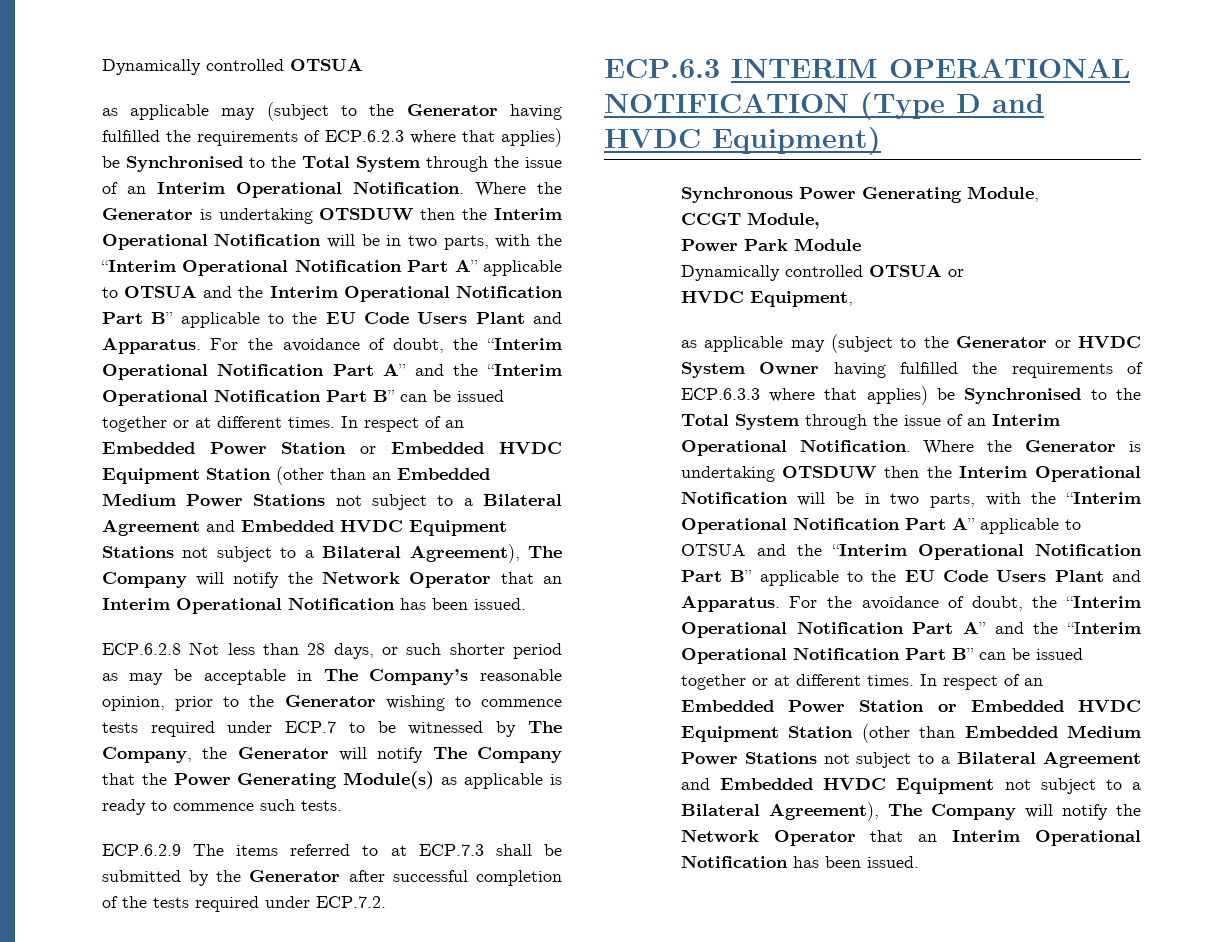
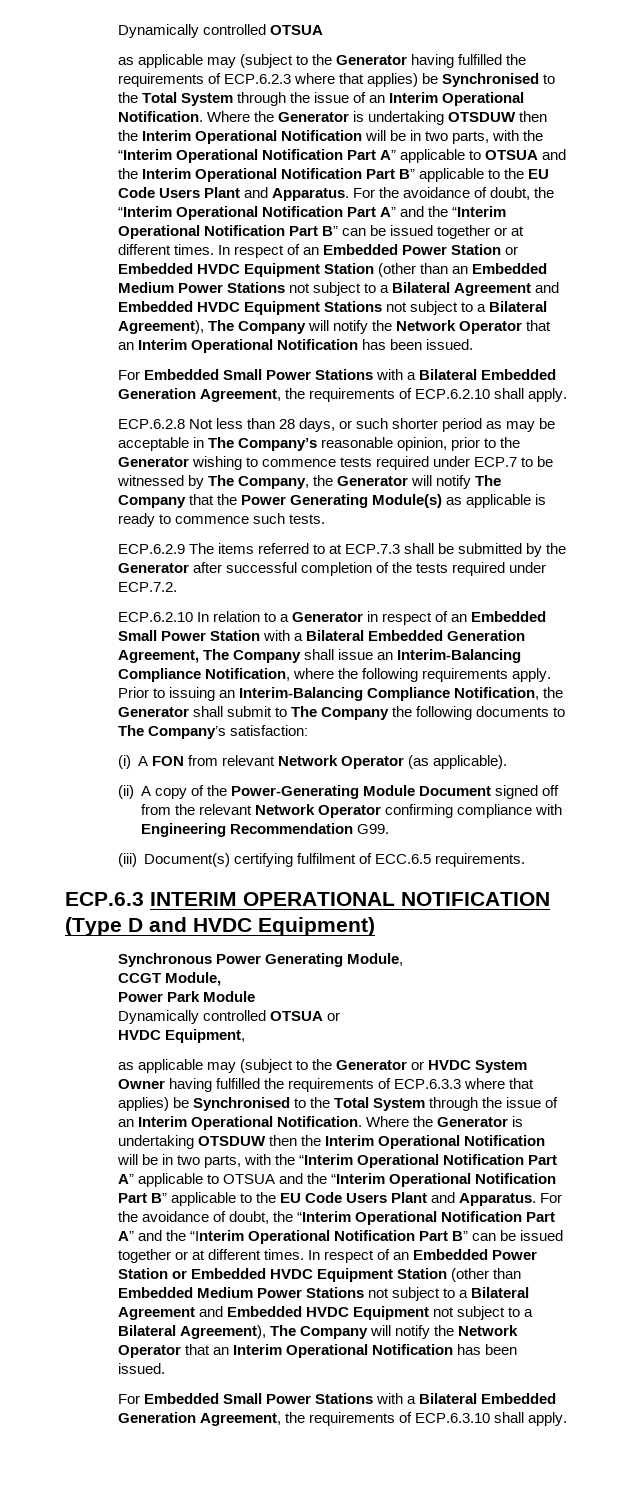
+ For Embedded Small Power Stations with a Bilateral Embedded Generation Agreement, the requirements of ECP.6.2.10 shall apply.
+ ECP.6.2.10 In relation to a Generator in respect of an Embedded Small Power Station with a Bilateral Embedded Generation Agreement, The Company shall issue an Interim-Balancing Compliance Notification, where the following requirements apply. Prior to issuing an Interim-Balancing Compliance Notification, the Generator shall submit to The Company the following documents to The Company’s satisfaction:
+ (i) A FON from relevant Network Operator (as applicable).
+ (ii) A copy of the Power-Generating Module Document signed off from the relevant Network Operator confirming compliance with Engineering Recommendation G99.
+ (iii) Document(s) certifying fulfilment of ECC.6.5 requirements.
+ For Embedded Small Power Stations with a Bilateral Embedded Generation Agreement, the requirements of ECP.6.3.10 shall apply.

